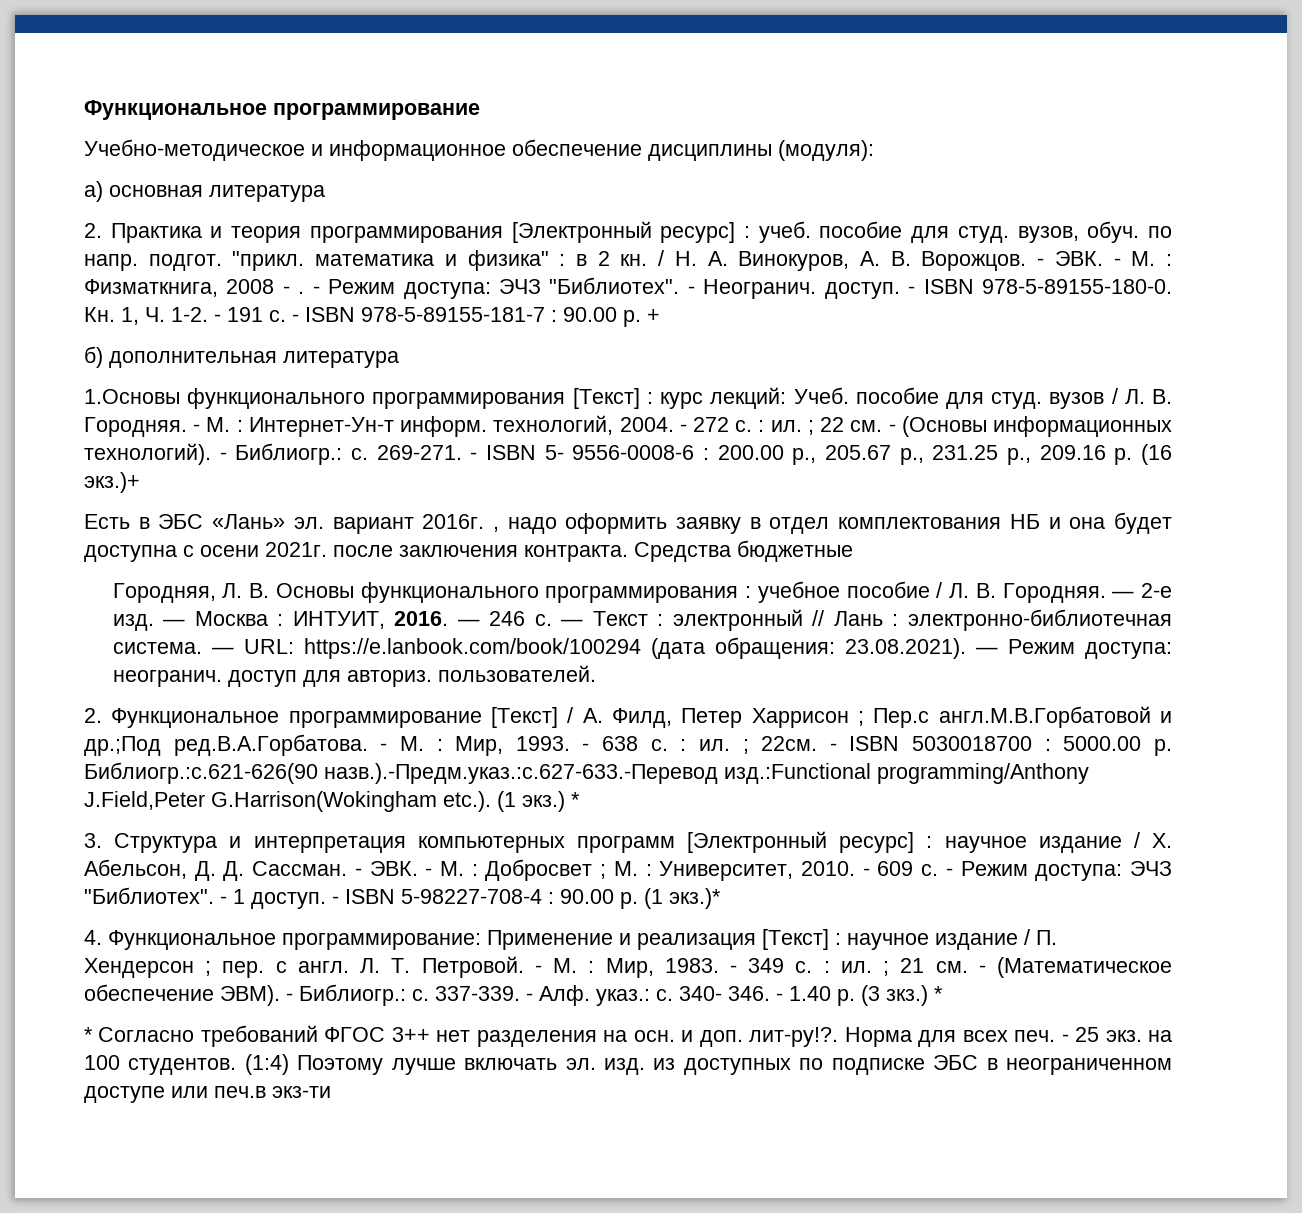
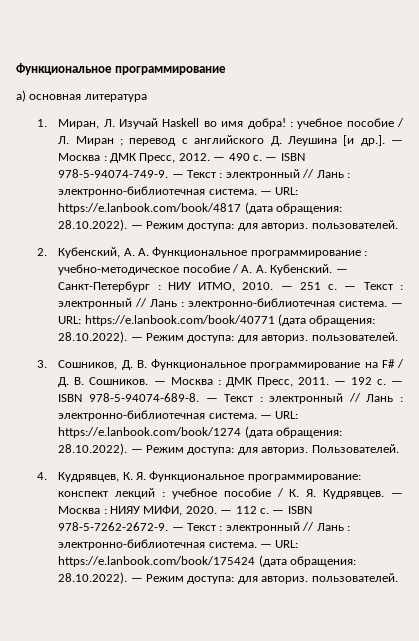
- Учебно-методическое и информационное обеспечение дисциплины (модуля):
  а) основная литература
- 2. Практика и теория программирования [Электронный ресурс] : учеб. пособие для студ. вузов, обуч. по напр. подгот. "прикл. математика и физика" : в 2 кн. / Н. А. Винокуров, А. В. Ворожцов. - ЭВК. - М. : Физматкнига, 2008 - . - Режим доступа: ЭЧЗ "Библиотех". - Неогранич. доступ. - ISBN 978-5-89155-180-0. Кн. 1, Ч. 1-2. - 191 с. - ISBN 978-5-89155-181-7 : 90.00 р. +
- б) дополнительная литература
- 1.Основы функционального программирования [Текст] : курс лекций: Учеб. пособие для студ. вузов / Л. В. Городняя. - М. : Интернет-Ун-т информ. технологий, 2004. - 272 с. : ил. ; 22 см. - (Основы информационных технологий). - Библиогр.: с. 269-271. - ISBN 5- 9556-0008-6 : 200.00 р., 205.67 р., 231.25 р., 209.16 р. (16 экз.)+
- Есть в ЭБС «Лань» эл. вариант 2016г. , надо оформить заявку в отдел комплектования НБ и она будет доступна с осени 2021г. после заключения контракта. Средства бюджетные
- Городняя, Л. В. Основы функционального программирования : учебное пособие / Л. В. Городняя. — 2-е изд. — Москва : ИНТУИТ, 2016. — 246 с.
+ 1. Миран, Л. Изучай Haskell во имя добра! : учебное пособие / Л. Миран ; перевод с английского Д. Леушина [и др.]. — Москва : ДМК Пресс, 2012. — 490 с. — ISBN 978-5-94074-749-9. — Текст : электронный // Лань : электронно-библиотечная система. — URL: https://e.lanbook.com/book/4817 (дата обращения: 28.10.2022). — Режим доступа: для авториз. пользователей.
+ 2. Кубенский, А. А. Функциональное программирование : учебно-методическое пособие / А. А. Кубенский. — Санкт-Петербург : НИУ ИТМО, 2010. — 251 с.
- — URL: https://e.lanbook.com/book/100294 (дата обращения: 23.08.2021). — Режим доступа: неогранич. доступ для авториз. пользователей.
- 2. Функциональное программирование [Текст] / А. Филд, Петер Харрисон ; Пер.с англ.М.В.Горбатовой и др.;Под ред.В.А.Горбатова. - М. : Мир, 1993. - 638 с. : ил. ; 22см. - ISBN 5030018700 : 5000.00 р. Библиогр.:с.621-626(90 назв.).-Предм.указ.:с.627-633.-Перевод изд.:Functional programming/Anthony J.Field,Peter G.Harrison(Wokingham etc.). (1 экз.) *
- 3. Структура и интерпретация компьютерных программ [Электронный ресурс] : научное издание / Х. Абельсон, Д. Д. Сассман. - ЭВК. - М. : Добросвет ; М. : Университет, 2010. - 609 с. - Режим доступа: ЭЧЗ "Библиотех". - 1 доступ. - ISBN 5-98227-708-4 : 90.00 р. (1 экз.)*
- 4. Функциональное программирование: Применение и реализация [Текст] : научное издание / П. Хендерсон ; пер. с англ. Л. Т. Петровой. - М. : Мир, 1983. - 349 с. : ил. ; 21 см. - (Математическое обеспечение ЭВМ). - Библиогр.: с. 337-339. - Алф. указ.: с. 340- 346. - 1.40 р. (3 зкз.) *
- * Согласно требований ФГОС 3++ нет разделения на осн. и доп. лит-ру!?. Норма для всех печ. - 25 экз. на 100 студентов. (1:4) Поэтому лучше включать эл. изд. из доступных по подписке ЭБС в неограниченном доступе или печ.в экз-ти
+ — URL: https://e.lanbook.com/book/40771 (дата обращения: 28.10.2022). — Режим доступа: для авториз. пользователей.
+ 3. Сошников, Д. В. Функциональное программирование на F# / Д. В. Сошников. — Москва : ДМК Пресс, 2011. — 192 с. — ISBN 978-5-94074-689-8. — Текст : электронный // Лань : электронно-библиотечная система. — URL: https://e.lanbook.com/book/1274 (дата обращения: 28.10.2022). — Режим доступа: для авториз. Пользователей.
+ 4. Кудрявцев, К. Я. Функциональное программирование: конспект лекций : учебное пособие / К. Я. Кудрявцев. — Москва : НИЯУ МИФИ, 2020. — 112 с. — ISBN 978-5-7262-2672-9. — Текст : электронный // Лань : электронно-библиотечная система. — URL: https://e.lanbook.com/book/175424 (дата обращения: 28.10.2022). — Режим доступа: для авториз. пользователей.

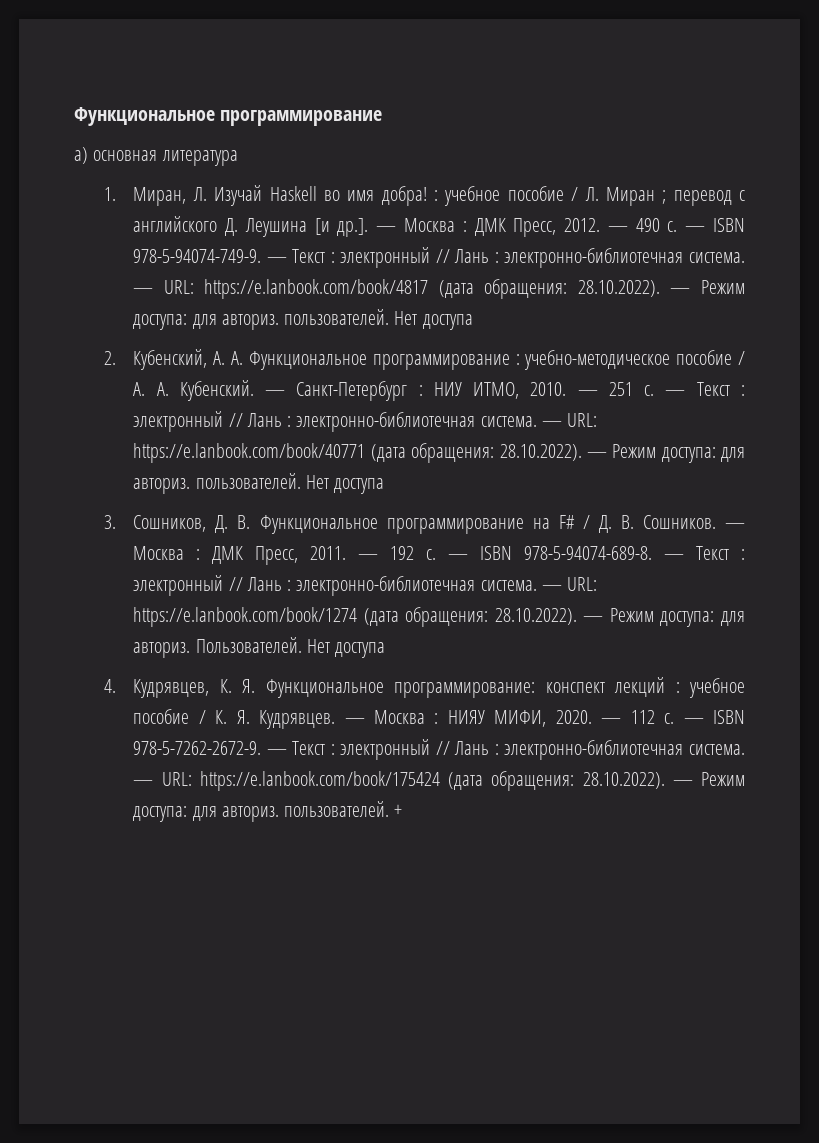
- — URL: https://e.lanbook.com/book/4817 (дата обращения: 28.10.2022). — Режим доступа: для авториз. пользователей.
+ — URL: https://e.lanbook.com/book/4817 (дата обращения: 28.10.2022). — Режим доступа: для авториз. пользователей. Нет доступа
- — URL: https://e.lanbook.com/book/40771 (дата обращения: 28.10.2022). — Режим доступа: для авториз. пользователей.
+ — URL: https://e.lanbook.com/book/40771 (дата обращения: 28.10.2022). — Режим доступа: для авториз. пользователей. Нет доступа
- Пользователей.
+ Пользователей. Нет доступа
+ +

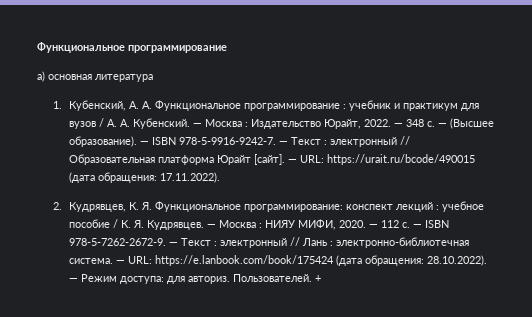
- 1. Миран, Л. Изучай Haskell во имя добра! : учебное пособие / Л. Миран ; перевод с английского Д. Леушина [и др.]. — Москва : ДМК Пресс, 2012. — 490 с. — ISBN 978-5-94074-749-9. — Текст : электронный // Лань : электронно-библиотечная система. — URL: https://e.lanbook.com/book/4817 (дата обращения: 28.10.2022). — Режим доступа: для авториз. пользователей. Нет доступа
- 2. Кубенский, А. А. Функциональное программирование : учебно-методическое пособие / А. А. Кубенский.
+ 1. Кубенский, А. А. Функциональное программирование : учебник и практикум для вузов / А. А. Кубенский.
- — Санкт-Петербург : НИУ ИТМО, 2010. — 251 с. — Текст : электронный // Лань : электронно-библиотечная система. — URL: https://e.lanbook.com/book/40771 (дата обращения: 28.10.2022). — Режим доступа: для авториз. пользователей. Нет доступа
- 3. Сошников, Д. В. Функциональное программирование на F# / Д. В. Сошников. — Москва : ДМК Пресс, 2011. — 192 с. — ISBN 978-5-94074-689-8. — Текст : электронный // Лань : электронно-библиотечная система. — URL: https://e.lanbook.com/book/1274 (дата обращения: 28.10.2022). — Режим доступа: для авториз. Пользователей. Нет доступа
- 4. Кудрявцев, К. Я. Функциональное программирование: конспект лекций : учебное пособие / К. Я. Кудрявцев.
+ — Москва : Издательство Юрайт, 2022. — 348 с. — (Высшее образование). — ISBN 978-5-9916-9242-7. — Текст : электронный // Образовательная платформа Юрайт [сайт]. — URL: https://urait.ru/bcode/490015 (дата обращения: 17.11.2022).
+ 2. Кудрявцев, К. Я. Функциональное программирование: конспект лекций : учебное пособие / К. Я. Кудрявцев.
- — URL: https://e.lanbook.com/book/175424 (дата обращения: 28.10.2022). — Режим доступа: для авториз. пользователей.
+ — URL: https://e.lanbook.com/book/175424 (дата обращения: 28.10.2022). — Режим доступа: для авториз. Пользователей.

